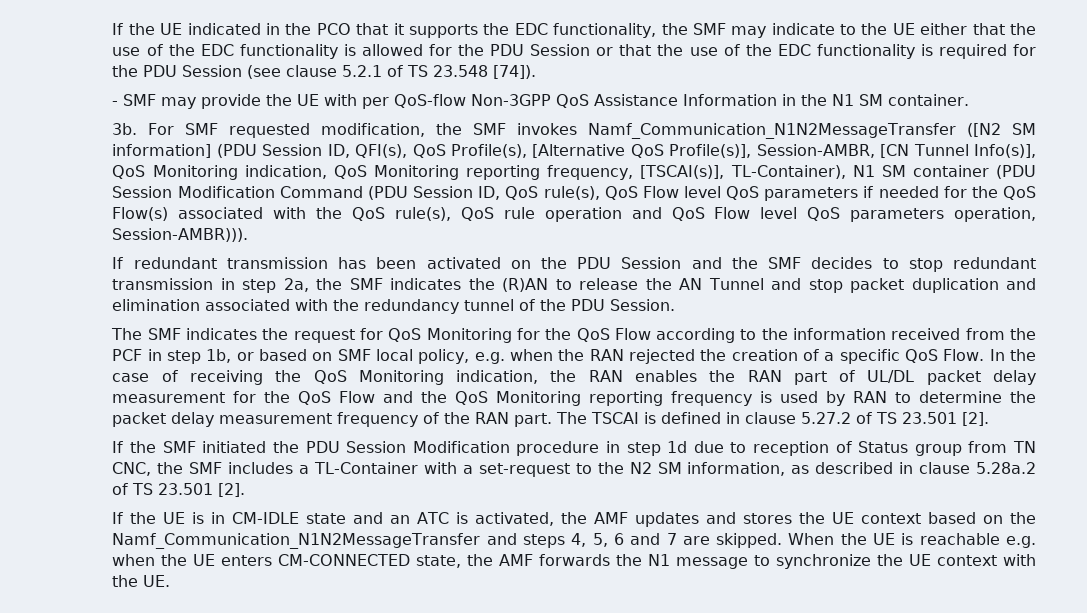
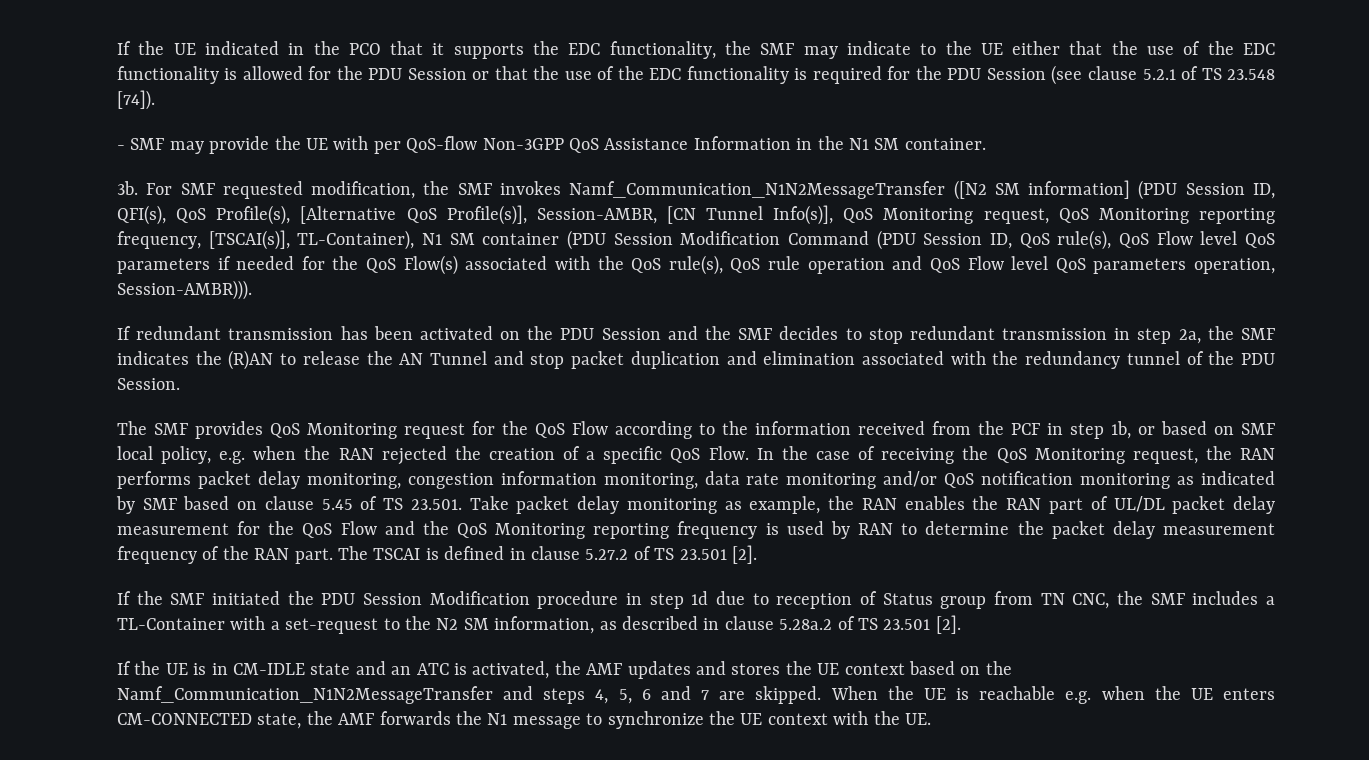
- For SMF requested modification, the SMF invokes Namf_Communication_N1N2MessageTransfer ([N2 SM information] (PDU Session ID, QFI(s), QoS Profile(s), [Alternative QoS Profile(s)], Session-AMBR, [CN Tunnel Info(s)], QoS Monitoring indication, QoS Monitoring reporting frequency, [TSCAI(s)], TL-Container), N1 SM container (PDU Session Modification Command (PDU Session ID, QoS rule(s), QoS Flow level QoS parameters if needed for the QoS Flow(s) associated with the QoS rule(s), QoS rule operation and QoS Flow level QoS parameters operation, Session-AMBR))).
+ For SMF requested modification, the SMF invokes Namf_Communication_N1N2MessageTransfer ([N2 SM information] (PDU Session ID, QFI(s), QoS Profile(s), [Alternative QoS Profile(s)], Session-AMBR, [CN Tunnel Info(s)], QoS Monitoring request, QoS Monitoring reporting frequency, [TSCAI(s)], TL-Container), N1 SM container (PDU Session Modification Command (PDU Session ID, QoS rule(s), QoS Flow level QoS parameters if needed for the QoS Flow(s) associated with the QoS rule(s), QoS rule operation and QoS Flow level QoS parameters operation, Session-AMBR))).
- The SMF indicates the request for QoS Monitoring for the QoS Flow according to the information received from the PCF in step 1b, or based on SMF local policy, e.g. when the RAN rejected the creation of a specific QoS Flow.
+ The SMF provides QoS Monitoring request for the QoS Flow according to the information received from the PCF in step 1b, or based on SMF local policy, e.g. when the RAN rejected the creation of a specific QoS Flow.
- In the case of receiving the QoS Monitoring indication, the RAN enables the RAN part of UL/DL packet delay measurement for the QoS Flow and the QoS Monitoring reporting frequency is used by RAN to determine the packet delay measurement frequency of the RAN part.
+ In the case of receiving the QoS Monitoring request, the RAN performs packet delay monitoring, congestion information monitoring, data rate monitoring and/or QoS notification monitoring as indicated by SMF based on clause 5.45 of TS 23.501. Take packet delay monitoring as example, the RAN enables the RAN part of UL/DL packet delay measurement for the QoS Flow and the QoS Monitoring reporting frequency is used by RAN to determine the packet delay measurement frequency of the RAN part.

